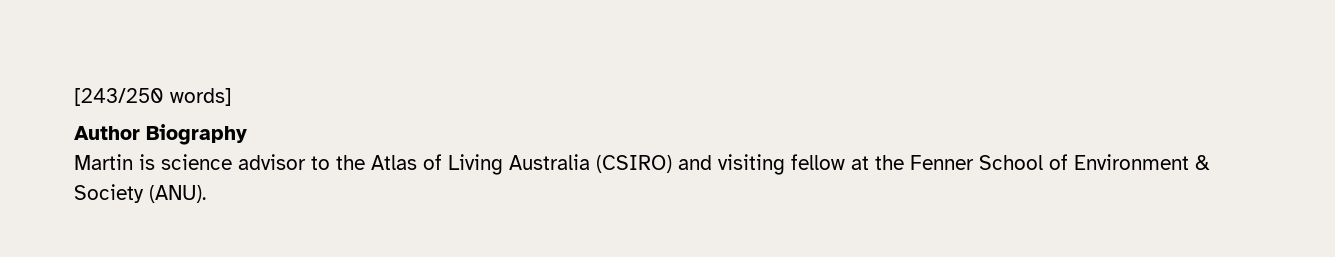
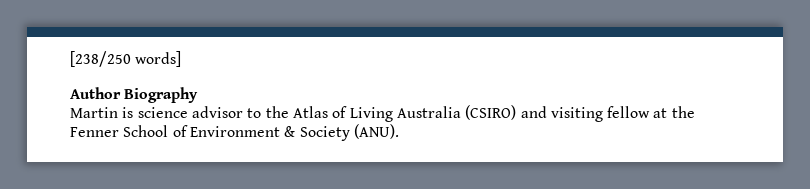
- [243/250 words]
+ [238/250 words]

